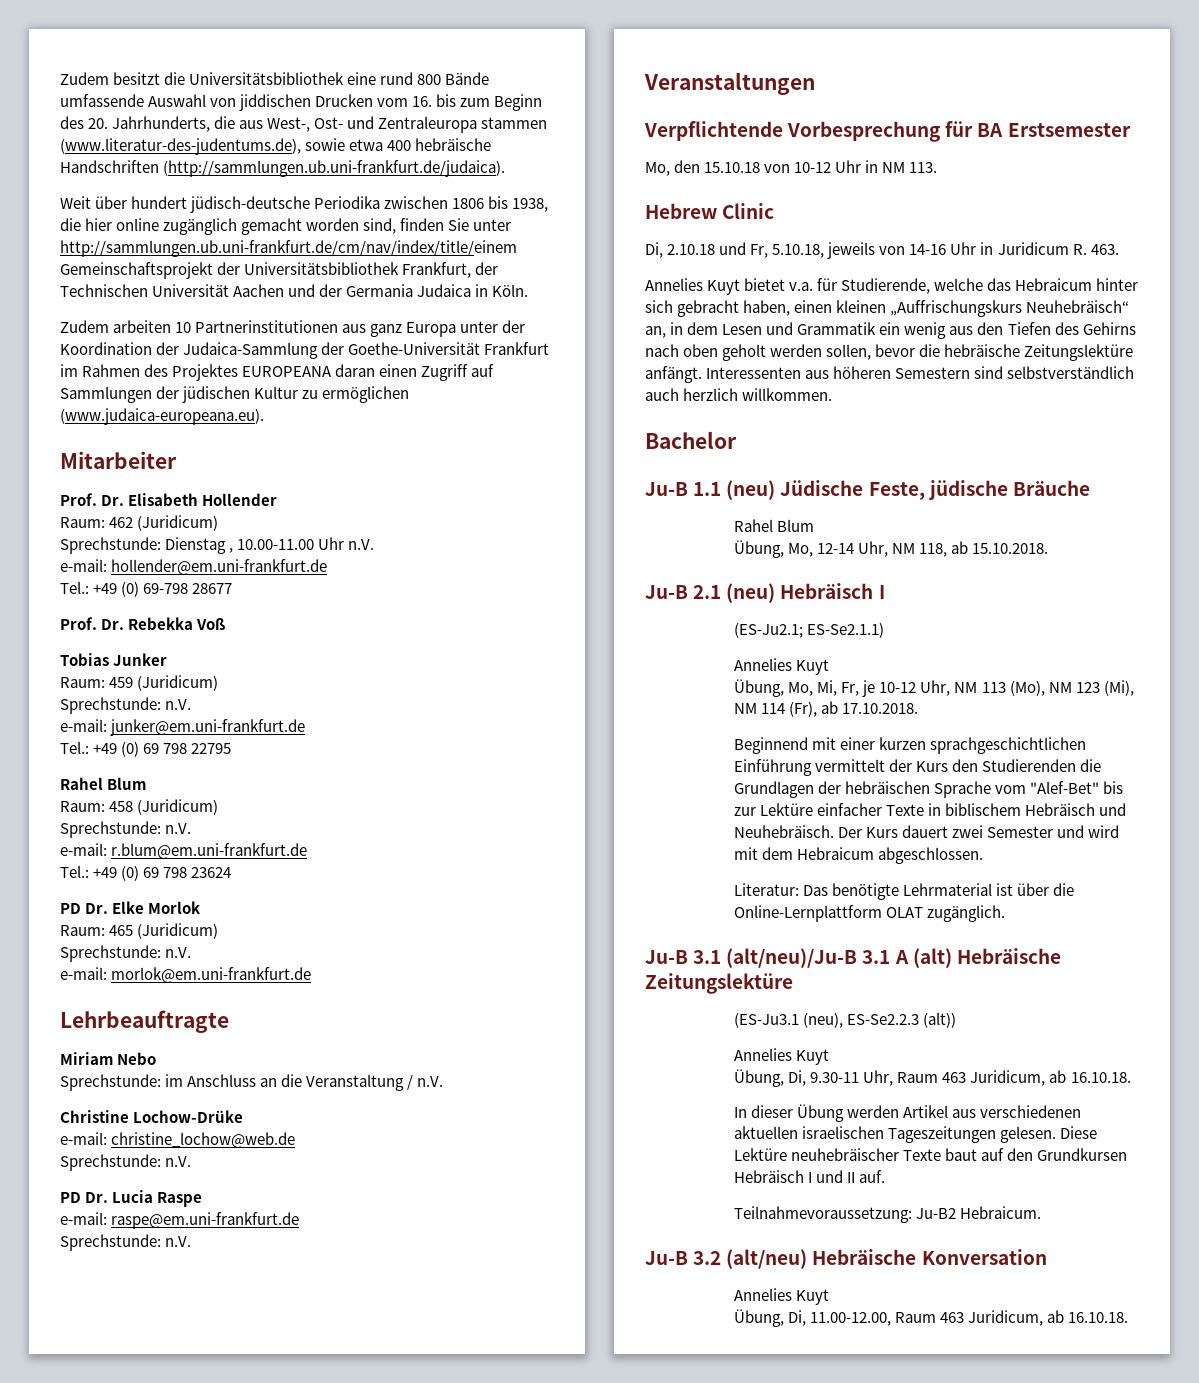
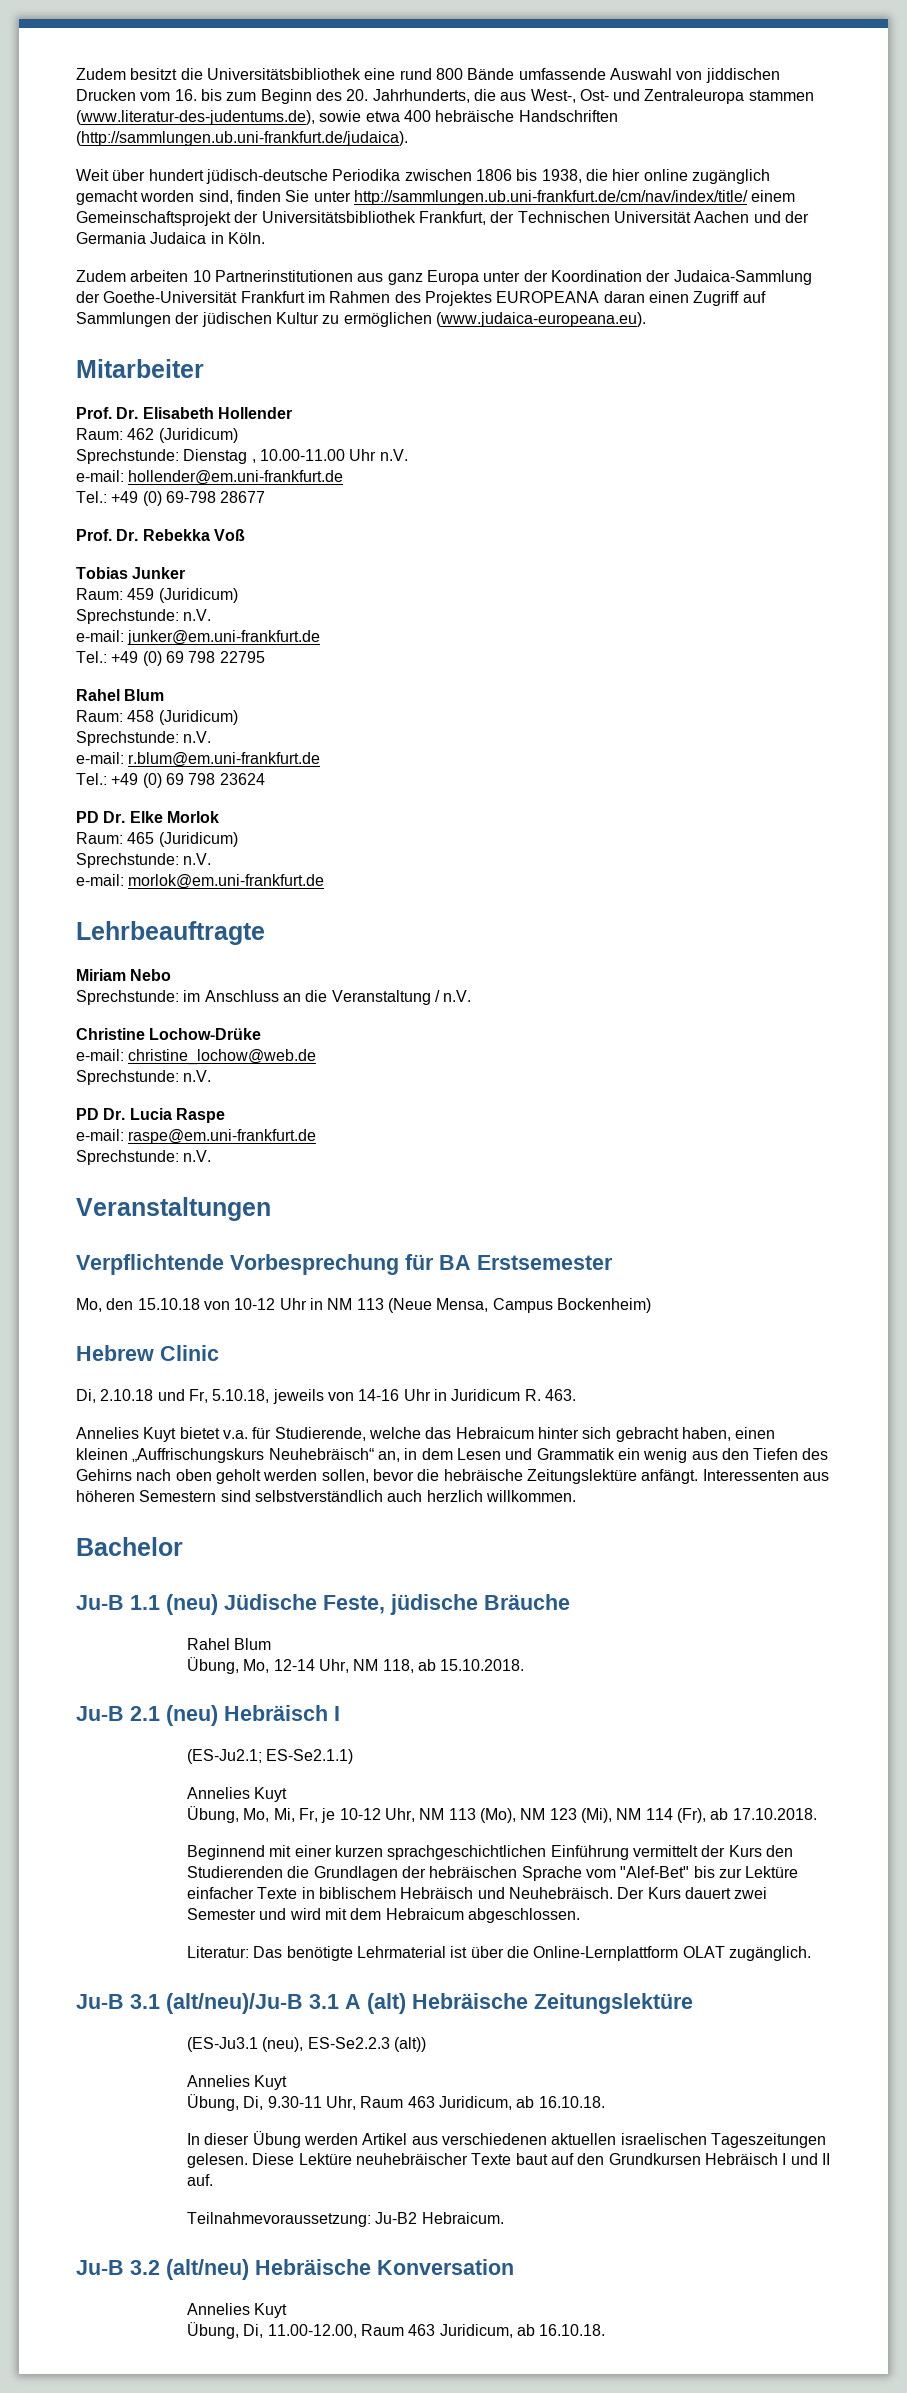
- Weit über hundert jüdisch-deutsche Periodika zwischen 1806 bis 1938, die hier online zugänglich gemacht worden sind, finden Sie unter http://sammlungen.ub.uni-frankfurt.de/cm/nav/index/title/einem Gemeinschaftsprojekt der Universitätsbibliothek Frankfurt, der Technischen Universität Aachen und der Germania Judaica in Köln.
+ Weit über hundert jüdisch-deutsche Periodika zwischen 1806 bis 1938, die hier online zugänglich gemacht worden sind, finden Sie unter http://sammlungen.ub.uni-frankfurt.de/cm/nav/index/title/ einem Gemeinschaftsprojekt der Universitätsbibliothek Frankfurt, der Technischen Universität Aachen und der Germania Judaica in Köln.
- Mo, den 15.10.18 von 10-12 Uhr in NM 113.
+ Mo, den 15.10.18 von 10-12 Uhr in NM 113 (Neue Mensa, Campus Bockenheim)

